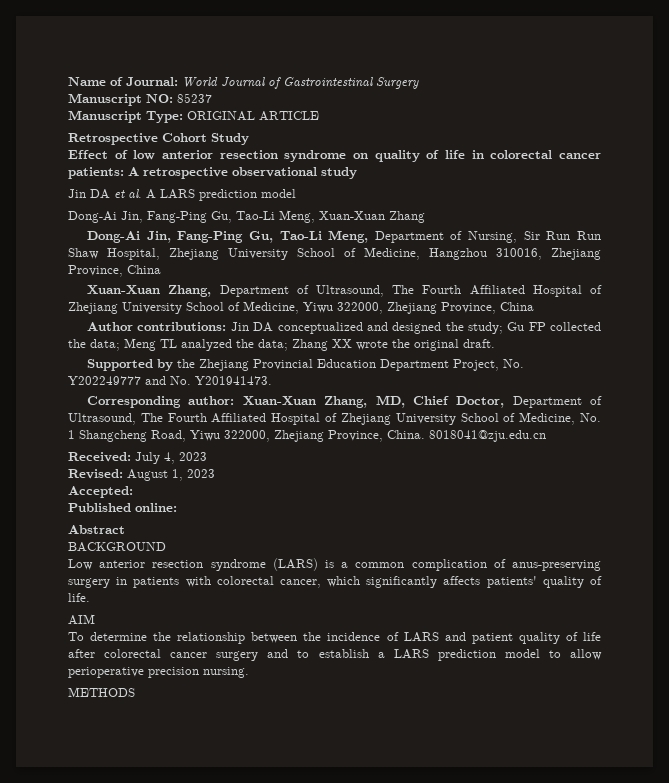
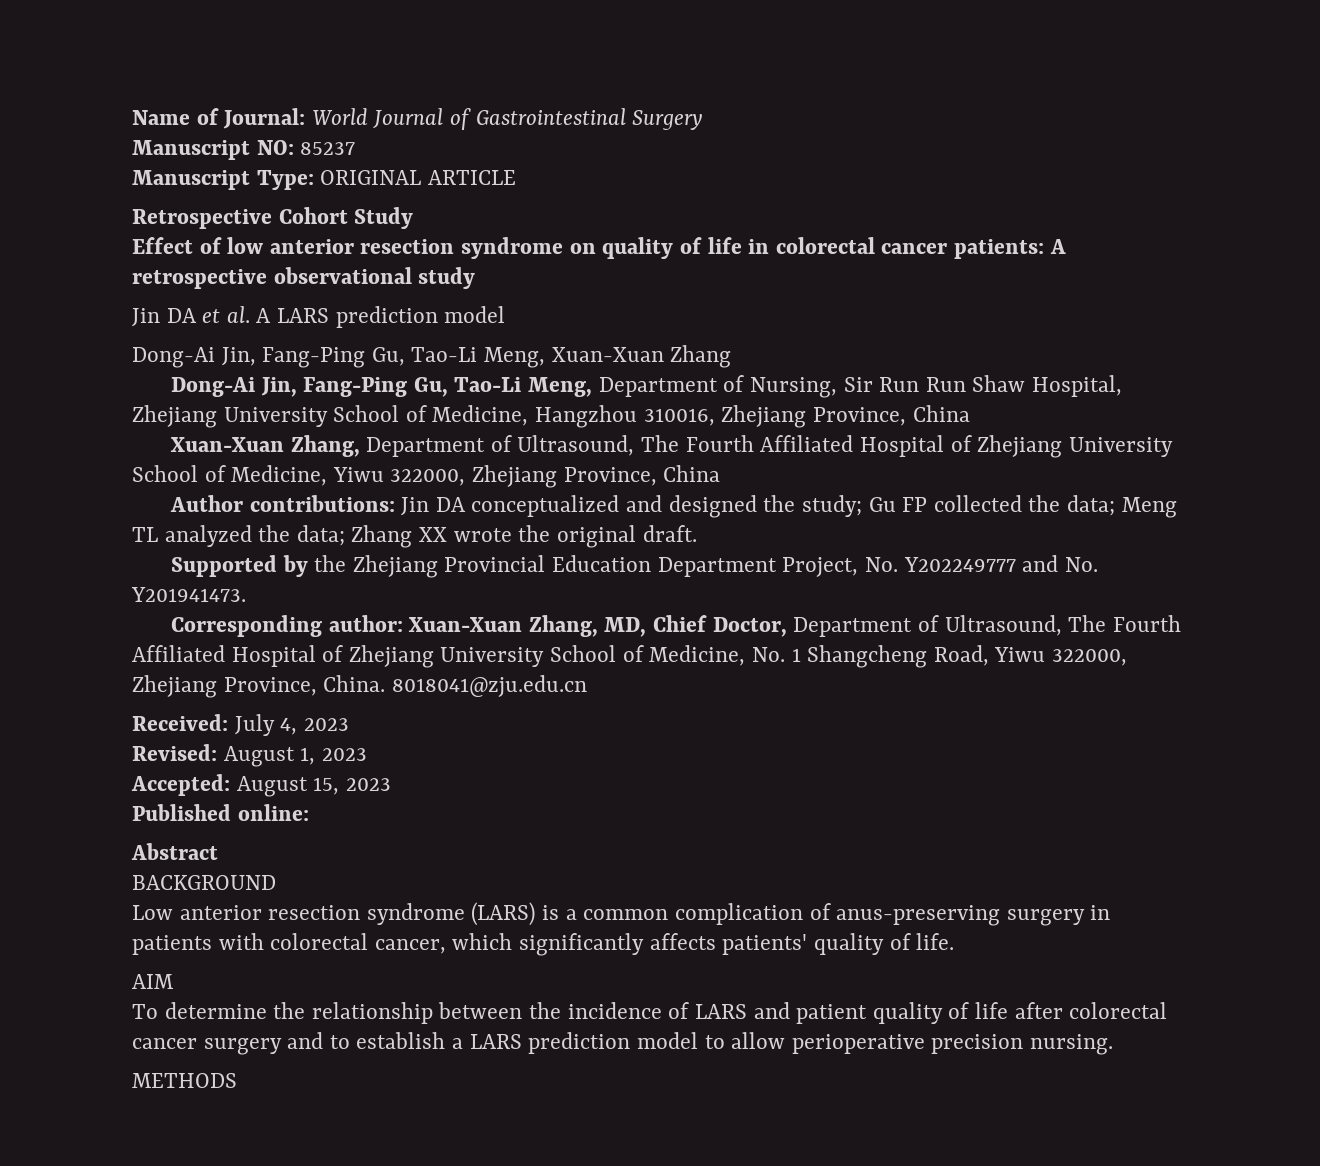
- Accepted:
+ Accepted: August 15, 2023

